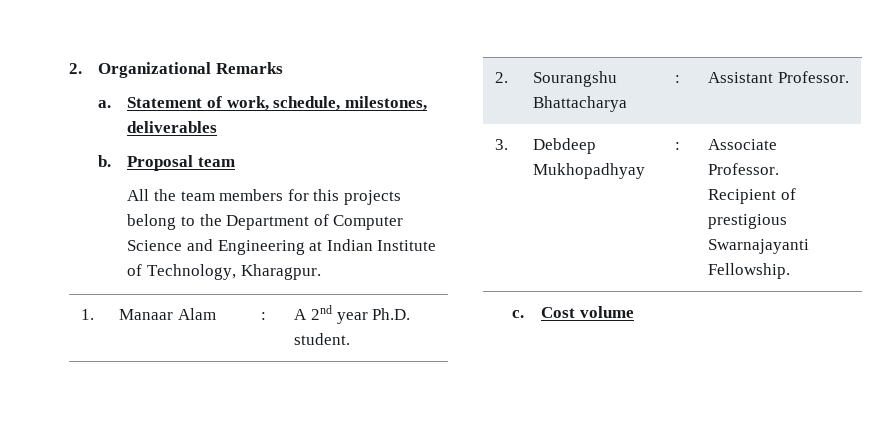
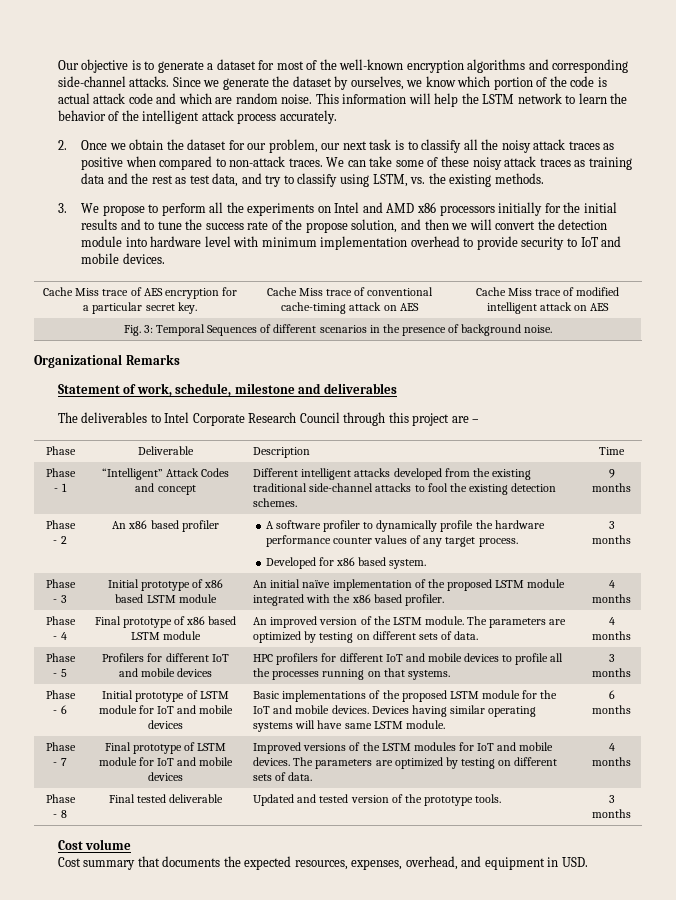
- 2. Organizational Remarks
+ Our objective is to generate a dataset for most of the well-known encryption algorithms and corresponding side-channel attacks. Since we generate the dataset by ourselves, we know which portion of the code is actual attack code and which are random noise. This information will help the LSTM network to learn the behavior of the intelligent attack process accurately.
+ 2. Once we obtain the dataset for our problem, our next task is to classify all the noisy attack traces as positive when compared to non-attack traces. We can take some of these noisy attack traces as training data and the rest as test data, and try to classify using LSTM, vs. the existing methods.
+ 3. We propose to perform all the experiments on Intel and AMD x86 processors initially for the initial results and to tune the success rate of the propose solution, and then we will convert the detection module into hardware level with minimum implementation overhead to provide security to IoT and mobile devices.
+ Cache Miss trace of AES encryption for a particular secret key. | Cache Miss trace of conventional cache-timing attack on AES | Cache Miss trace of modified intelligent attack on AES
+ Fig. 3: Temporal Sequences of different scenarios in the presence of background noise.
+ Organizational Remarks
- a. Statement of work, schedule, milestones, deliverables
+ Statement of work, schedule, milestone and deliverables
- b. Proposal team
- All the team members for this projects belong to the Department of Computer Science and Engineering at Indian Institute of Technology, Kharagpur.
- 1. | Manaar Alam | : | A 2nd year Ph.D. student.
- 2. | Sourangshu Bhattacharya | : | Assistant Professor.
- 3. | Debdeep Mukhopadhyay | : | Associate Professor. Recipient of prestigious Swarnajayanti Fellowship.
- c. Cost volume
+ The deliverables to Intel Corporate Research Council through this project are –
+ Phase | Deliverable | Description | Time
+ Phase - 1 | “Intelligent” Attack Codes and concept | Different intelligent attacks developed from the existing traditional side-channel attacks to fool the existing detection schemes. | 9 months
+ Phase - 2 | An x86 based profiler | A software profiler to dynamically profile the hardware performance counter values of any target process.
+ Developed for x86 based system. | 3 months
+ Phase - 3 | Initial prototype of x86 based LSTM module | An initial naïve implementation of the proposed LSTM module integrated with the x86 based profiler. | 4 months
+ Phase - 4 | Final prototype of x86 based LSTM module | An improved version of the LSTM module. The parameters are optimized by testing on different sets of data. | 4 months
+ Phase - 5 | Profilers for different IoT and mobile devices | HPC profilers for different IoT and mobile devices to profile all the processes running on that systems. | 3 months
+ Phase - 6 | Initial prototype of LSTM module for IoT and mobile devices | Basic implementations of the proposed LSTM module for the IoT and mobile devices. Devices having similar operating systems will have same LSTM module. | 6 months
+ Phase - 7 | Final prototype of LSTM module for IoT and mobile devices | Improved versions of the LSTM modules for IoT and mobile devices. The parameters are optimized by testing on different sets of data. | 4 months
+ Phase - 8 | Final tested deliverable | Updated and tested version of the prototype tools. | 3 months
+ Cost volume
+ Cost summary that documents the expected resources, expenses, overhead, and equipment in USD.

